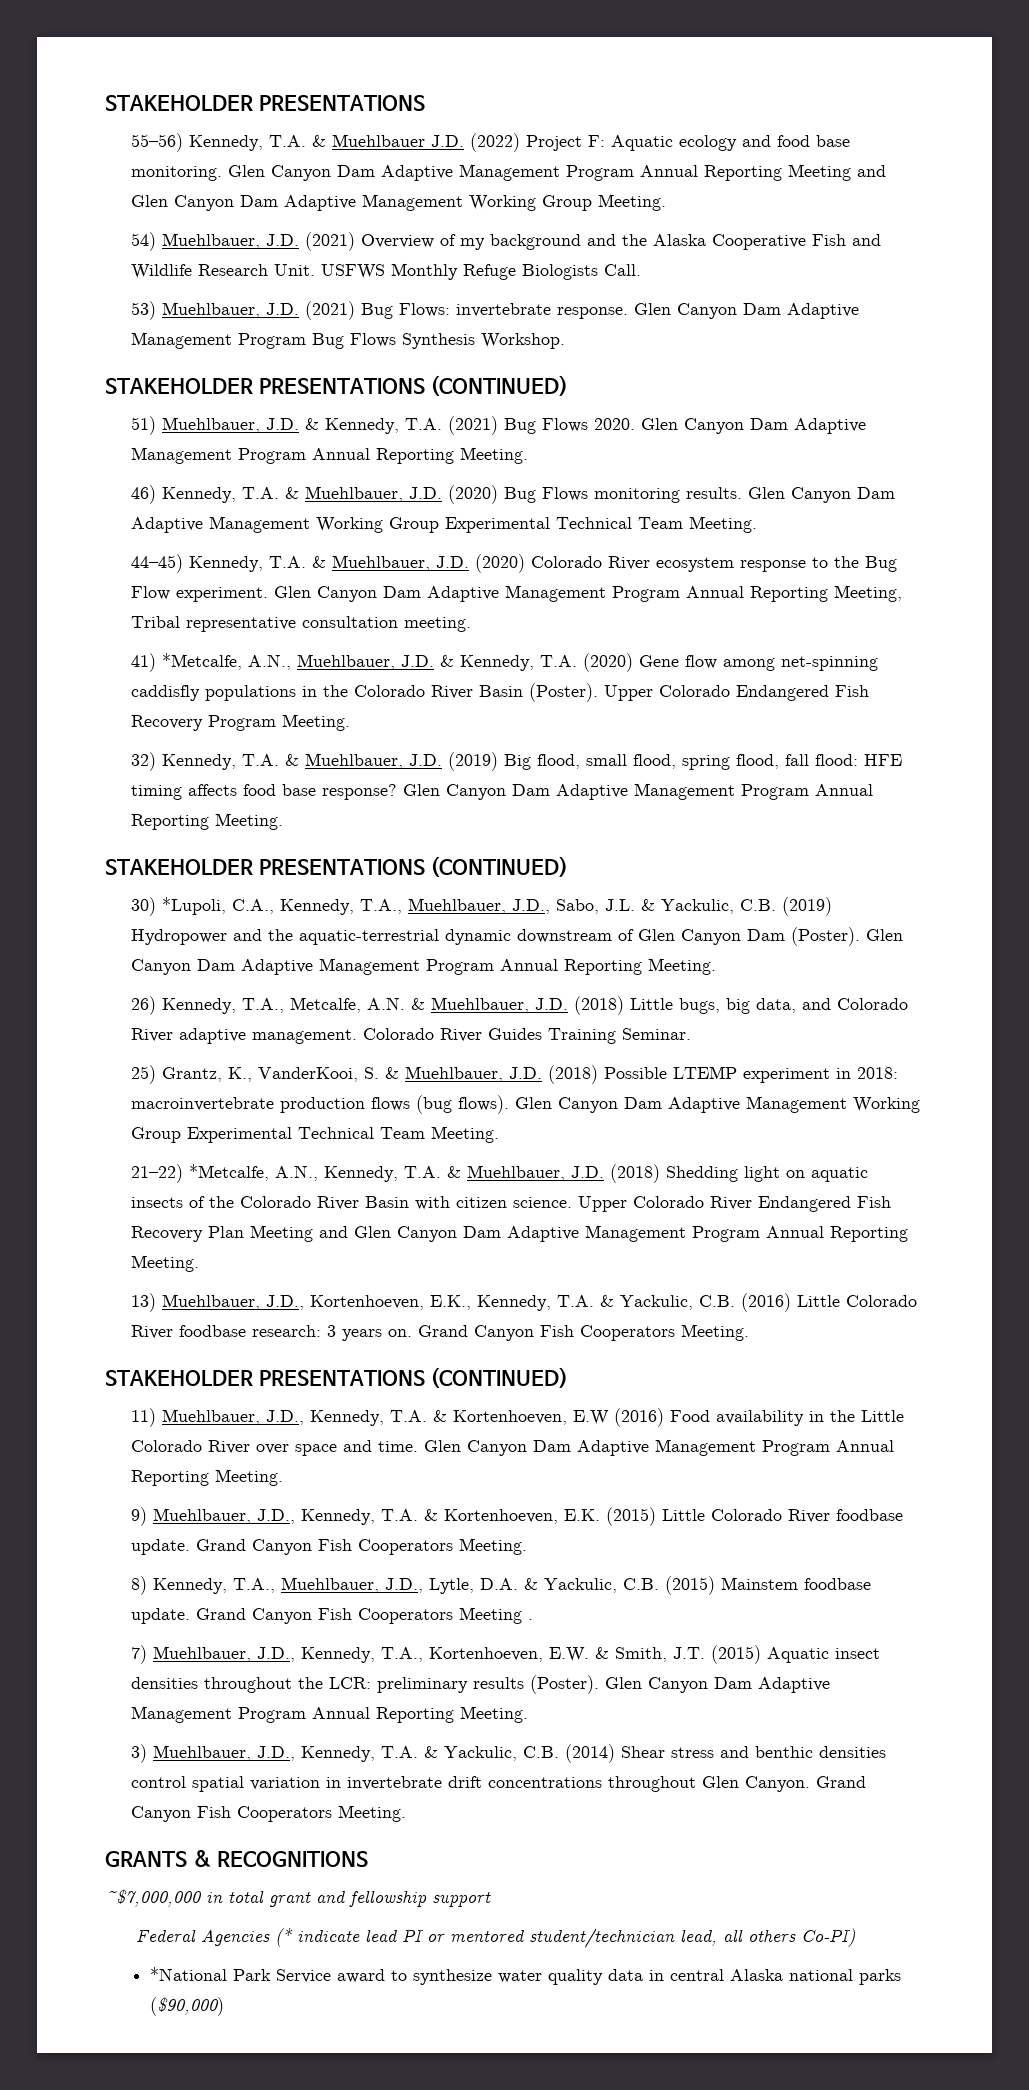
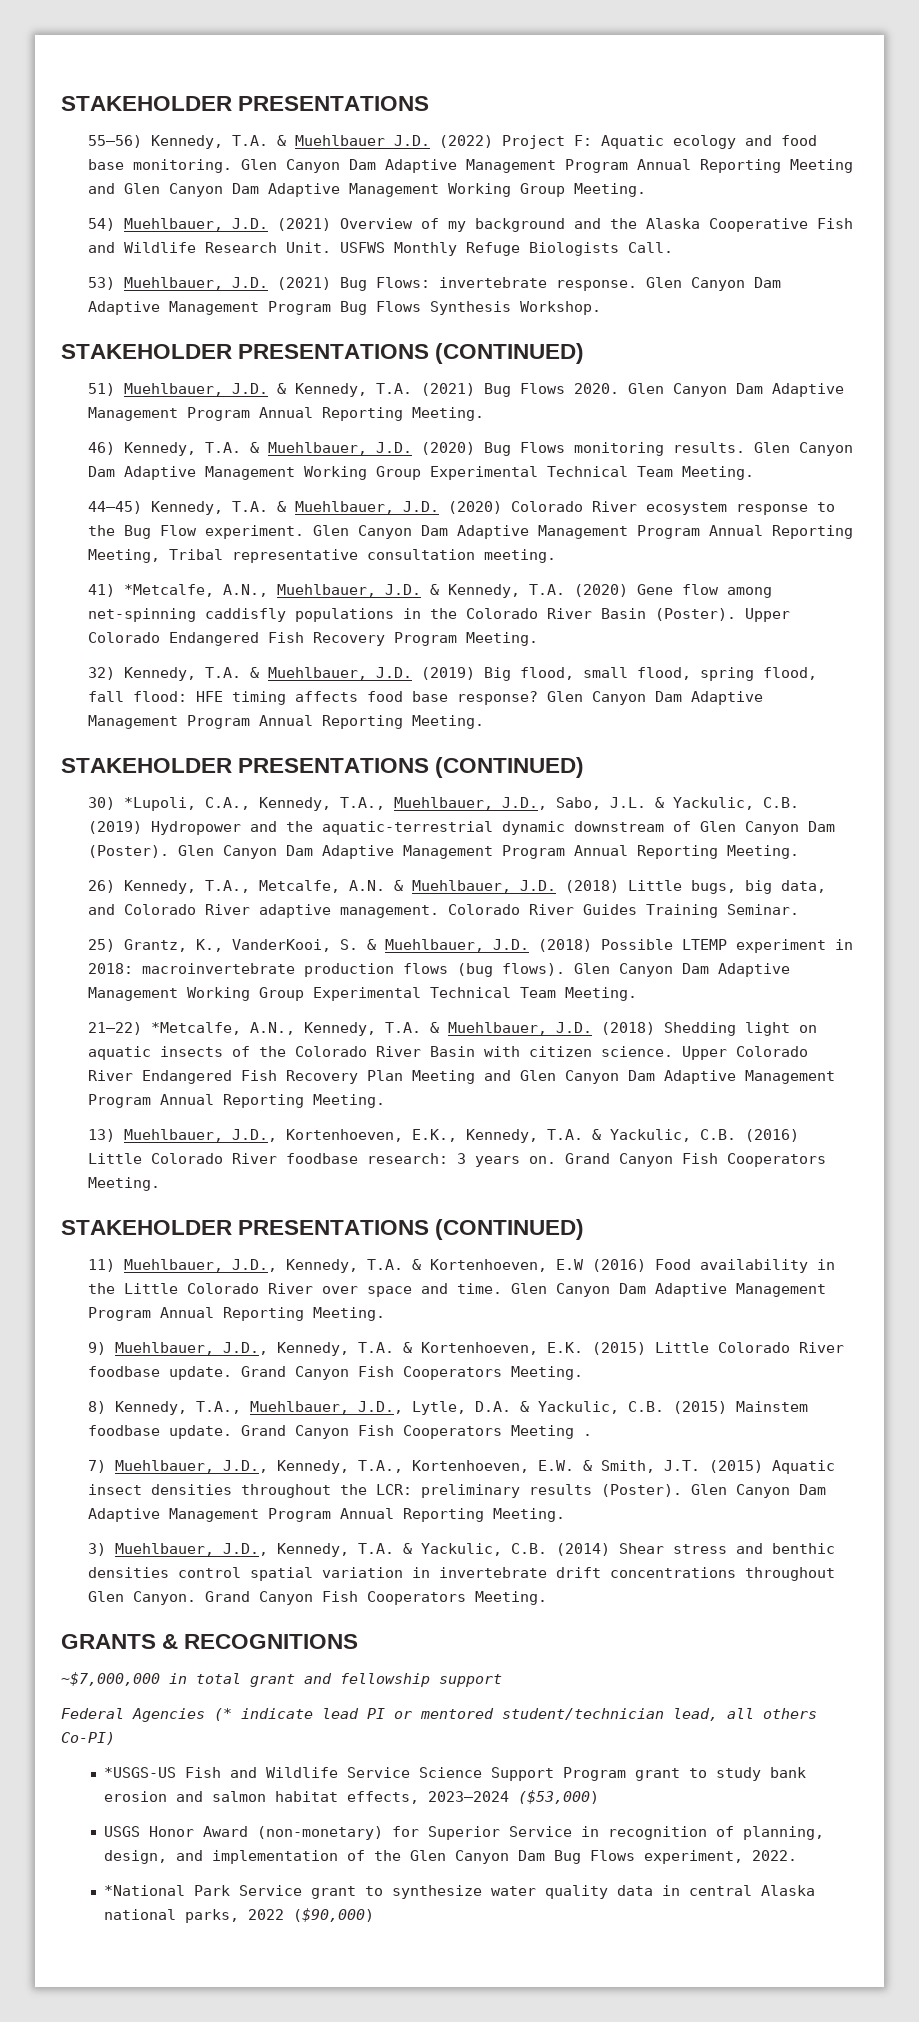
+ *USGS-US Fish and Wildlife Service Science Support Program grant to study bank erosion and salmon habitat effects, 2023–2024 ($53,000)
+ USGS Honor Award (non-monetary) for Superior Service in recognition of planning, design, and implementation of the Glen Canyon Dam Bug Flows experiment, 2022.
- *National Park Service award to synthesize water quality data in central Alaska national parks ($90,000)
+ *National Park Service grant to synthesize water quality data in central Alaska national parks, 2022 ($90,000)

